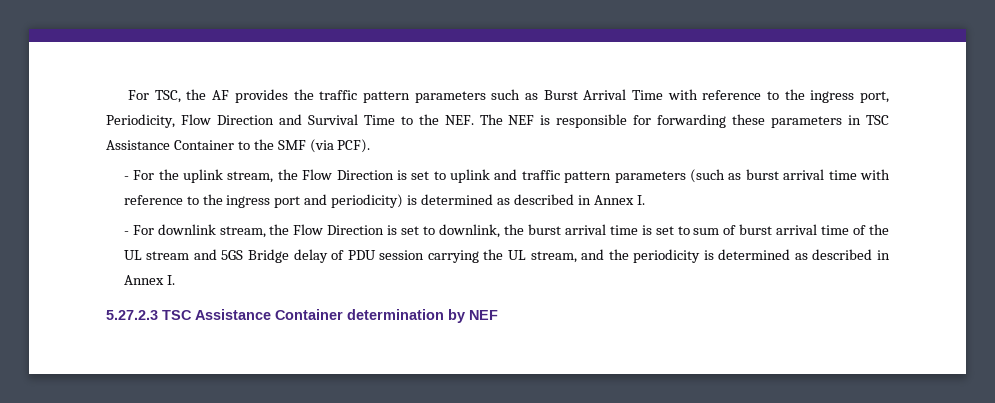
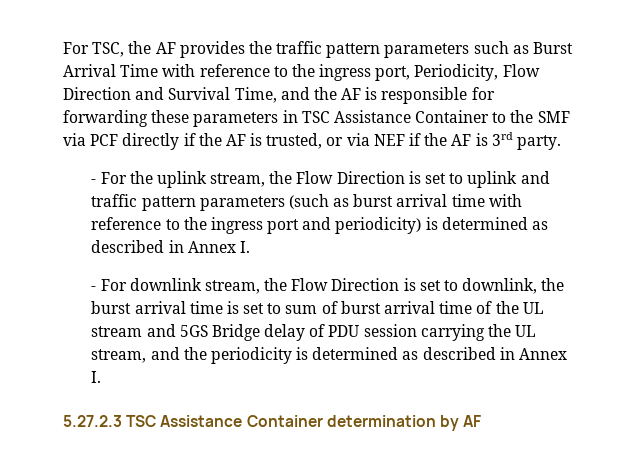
- For TSC, the AF provides the traffic pattern parameters such as Burst Arrival Time with reference to the ingress port, Periodicity, Flow Direction and Survival Time to the NEF. The NEF is responsible for forwarding these parameters in TSC Assistance Container to the SMF (via PCF).
+ For TSC, the AF provides the traffic pattern parameters such as Burst Arrival Time with reference to the ingress port, Periodicity, Flow Direction and Survival Time, and the AF is responsible for forwarding these parameters in TSC Assistance Container to the SMF via PCF directly if the AF is trusted, or via NEF if the AF is 3rd party.
- 5.27.2.3 TSC Assistance Container determination by NEF
+ 5.27.2.3 TSC Assistance Container determination by AF

